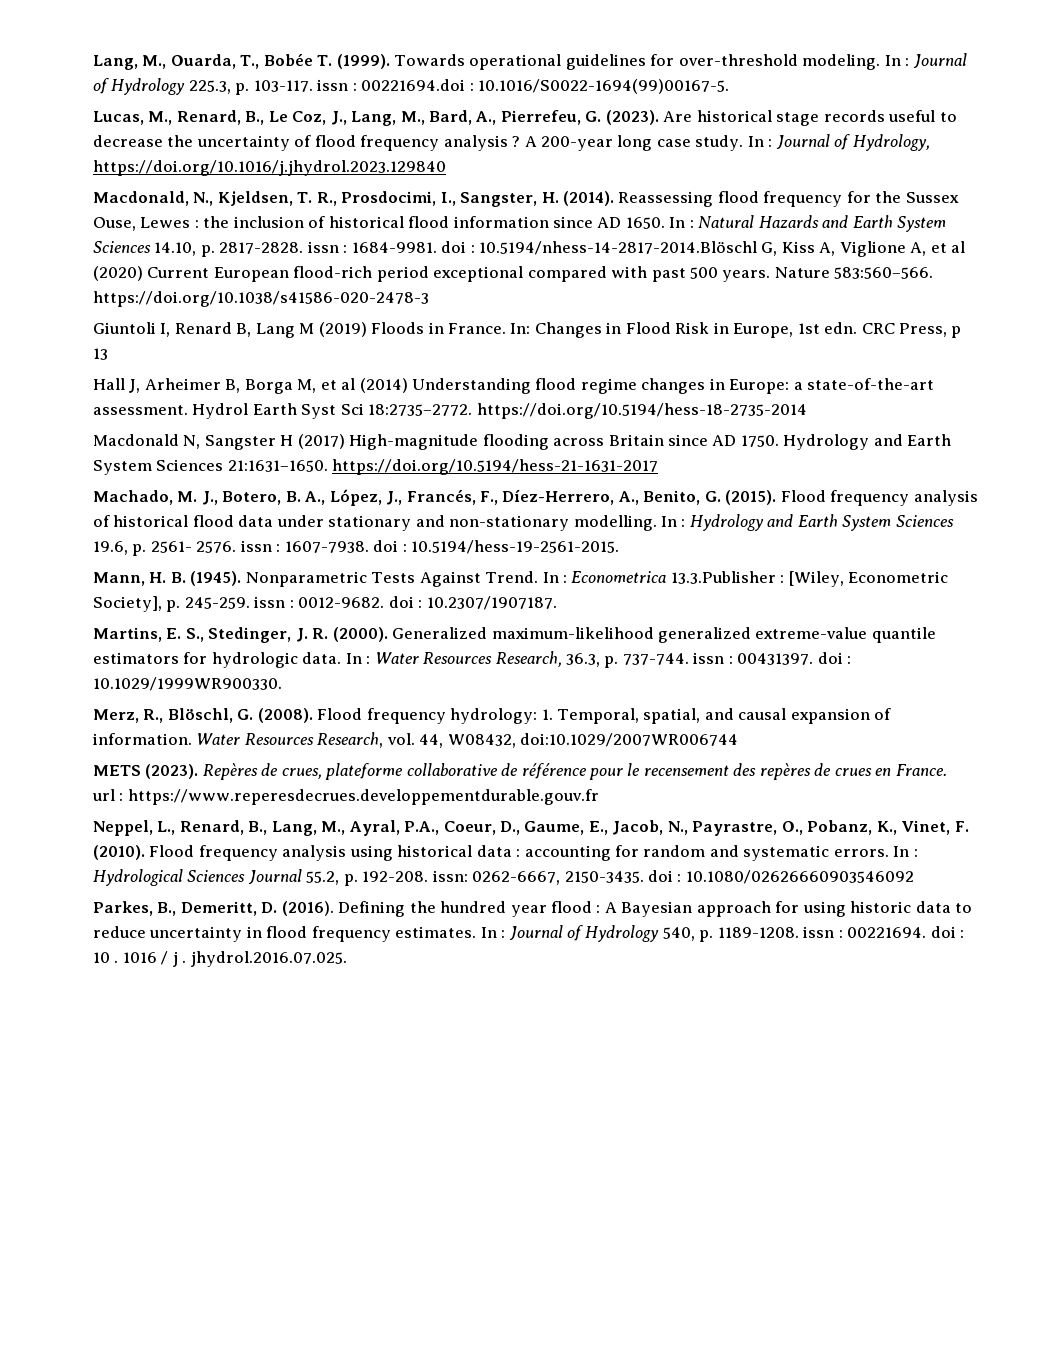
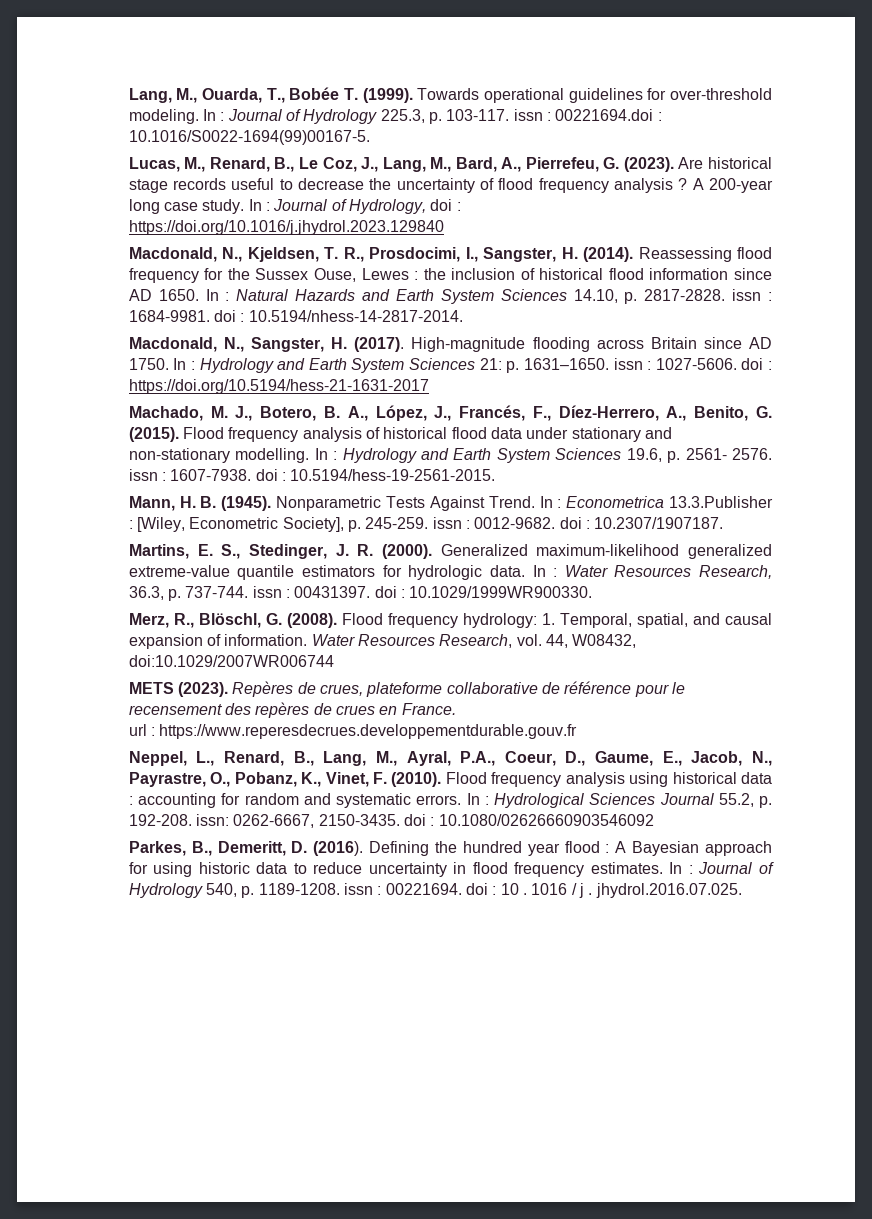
- In : Journal of Hydrology, https://doi.org/10.1016/j.jhydrol.2023.129840
+ In : Journal of Hydrology, doi : https://doi.org/10.1016/j.jhydrol.2023.129840
- In : Natural Hazards and Earth System Sciences 14.10, p. 2817-2828. issn : 1684-9981. doi : 10.5194/nhess-14-2817-2014.Blöschl G, Kiss A, Viglione A, et al (2020) Current European flood-rich period exceptional compared with past 500 years. Nature 583:560–566. https://doi.org/10.1038/s41586-020-2478-3
- Giuntoli I, Renard B, Lang M (2019) Floods in France. In: Changes in Flood Risk in Europe, 1st edn. CRC Press, p 13
- Hall J, Arheimer B, Borga M, et al (2014) Understanding flood regime changes in Europe: a state-of-the-art assessment. Hydrol Earth Syst Sci 18:2735–2772. https://doi.org/10.5194/hess-18-2735-2014
- Macdonald N, Sangster H (2017) High-magnitude flooding across Britain since AD 1750.
+ In : Natural Hazards and Earth System Sciences 14.10, p. 2817-2828. issn : 1684-9981. doi : 10.5194/nhess-14-2817-2014.
+ Macdonald, N., Sangster, H. (2017). High-magnitude flooding across Britain since AD 1750.
- Hydrology and Earth System Sciences 21:1631–1650. https://doi.org/10.5194/hess-21-1631-2017
+ In : Hydrology and Earth System Sciences 21: p. 1631–1650. issn : 1027-5606. doi : https://doi.org/10.5194/hess-21-1631-2017

